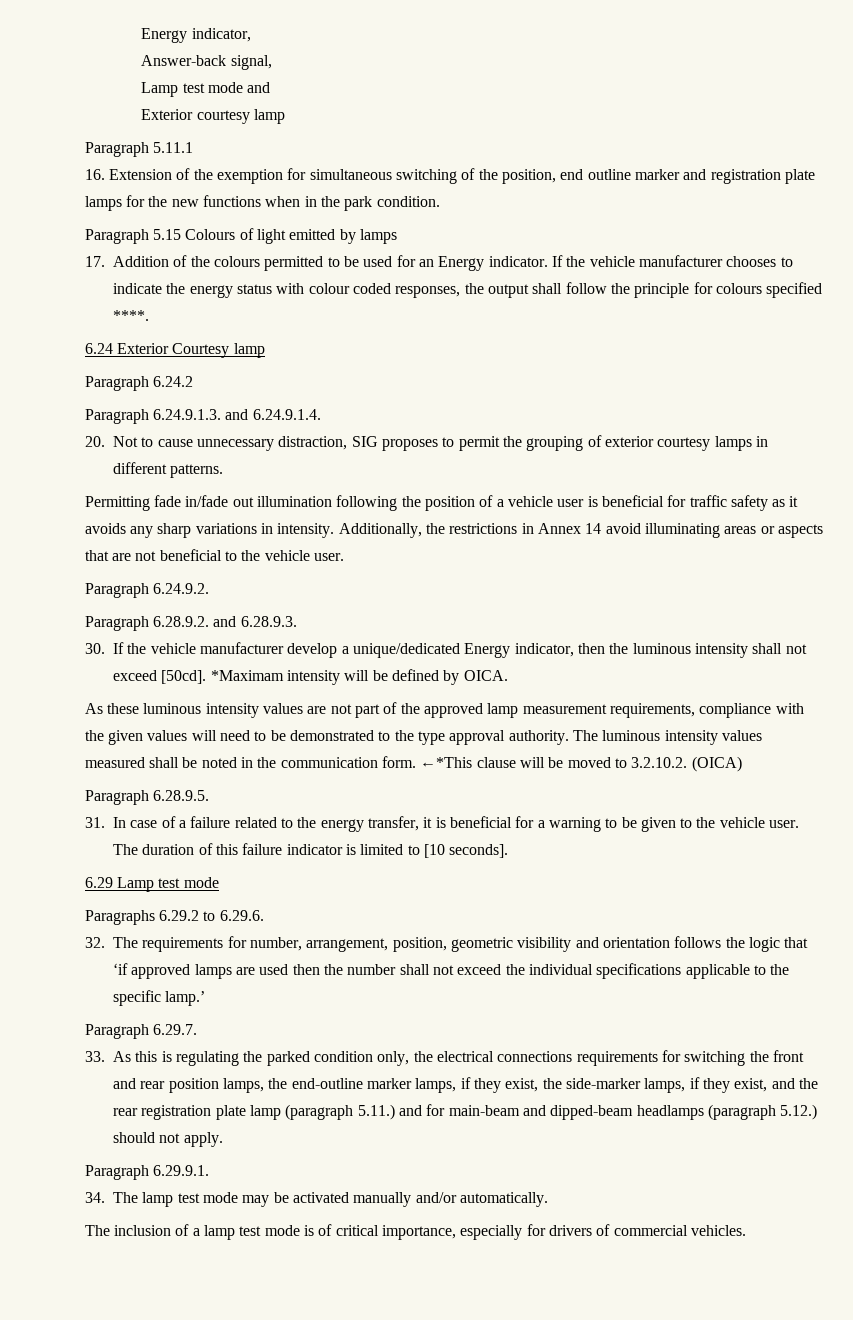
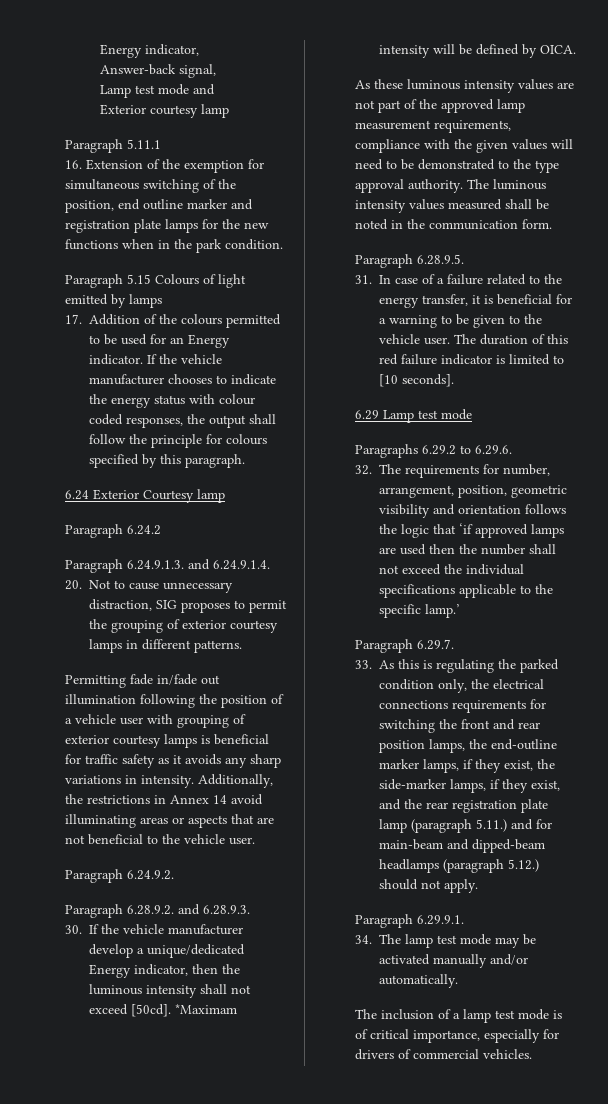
- If the vehicle manufacturer chooses to indicate the energy status with colour coded responses, the output shall follow the principle for colours specified ****.
+ If the vehicle manufacturer chooses to indicate the energy status with colour coded responses, the output shall follow the principle for colours specified by this paragraph.
- Permitting fade in/fade out illumination following the position of a vehicle user is beneficial for traffic safety as it avoids any sharp variations in intensity.
+ Permitting fade in/fade out illumination following the position of a vehicle user with grouping of exterior courtesy lamps is beneficial for traffic safety as it avoids any sharp variations in intensity.
- ←*This clause will be moved to 3.2.10.2. (OICA)
- The duration of this failure indicator is limited to [10 seconds].
+ The duration of this red failure indicator is limited to [10 seconds].

